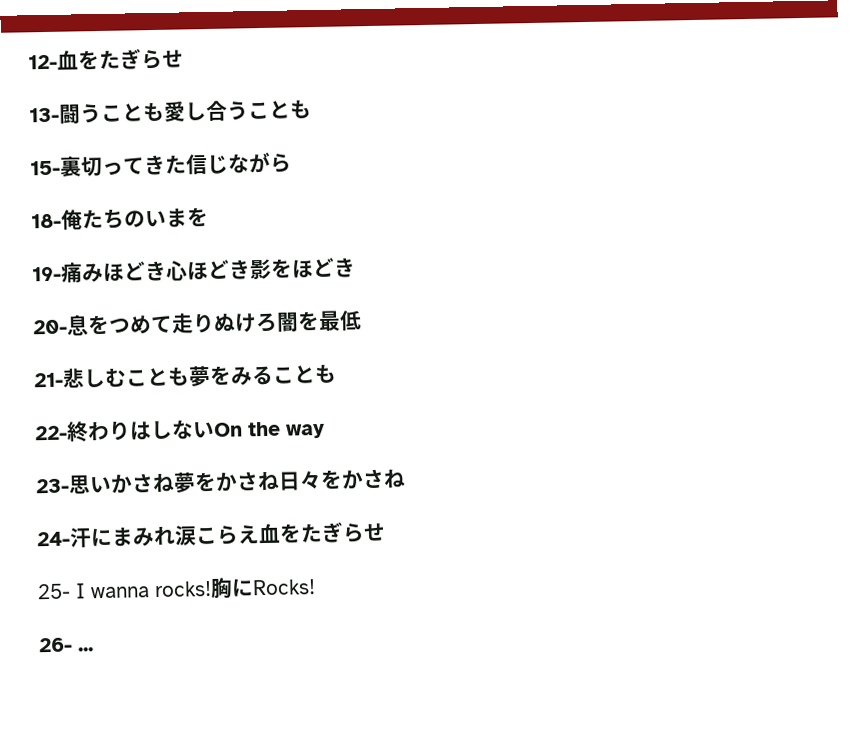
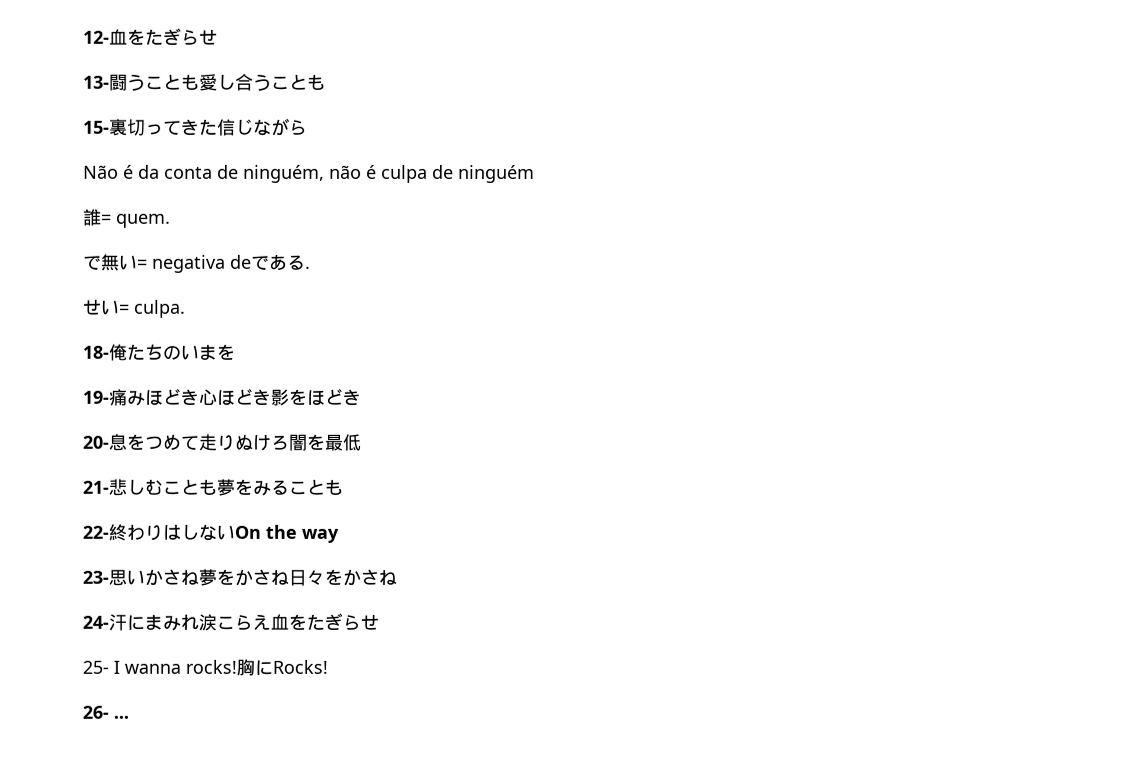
+ Não é da conta de ninguém, não é culpa de ninguém
+ 誰= quem.
+ で無い= negativa deである.
+ せい= culpa.

